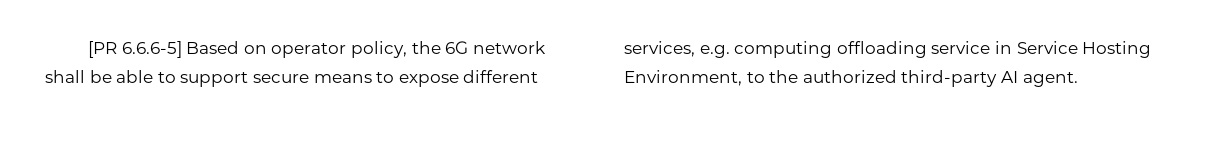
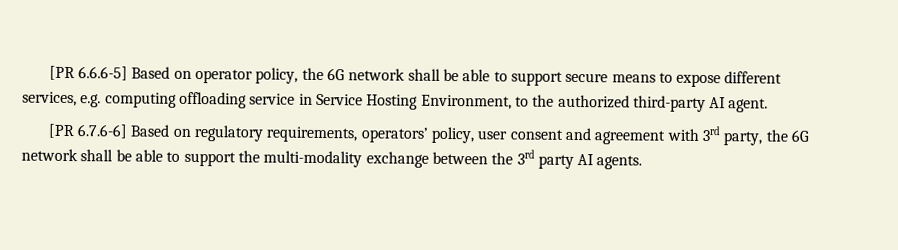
+ [PR 6.7.6-6] Based on regulatory requirements, operators’ policy, user consent and agreement with 3rd party, the 6G network shall be able to support the multi-modality exchange between the 3rd party AI agents.

